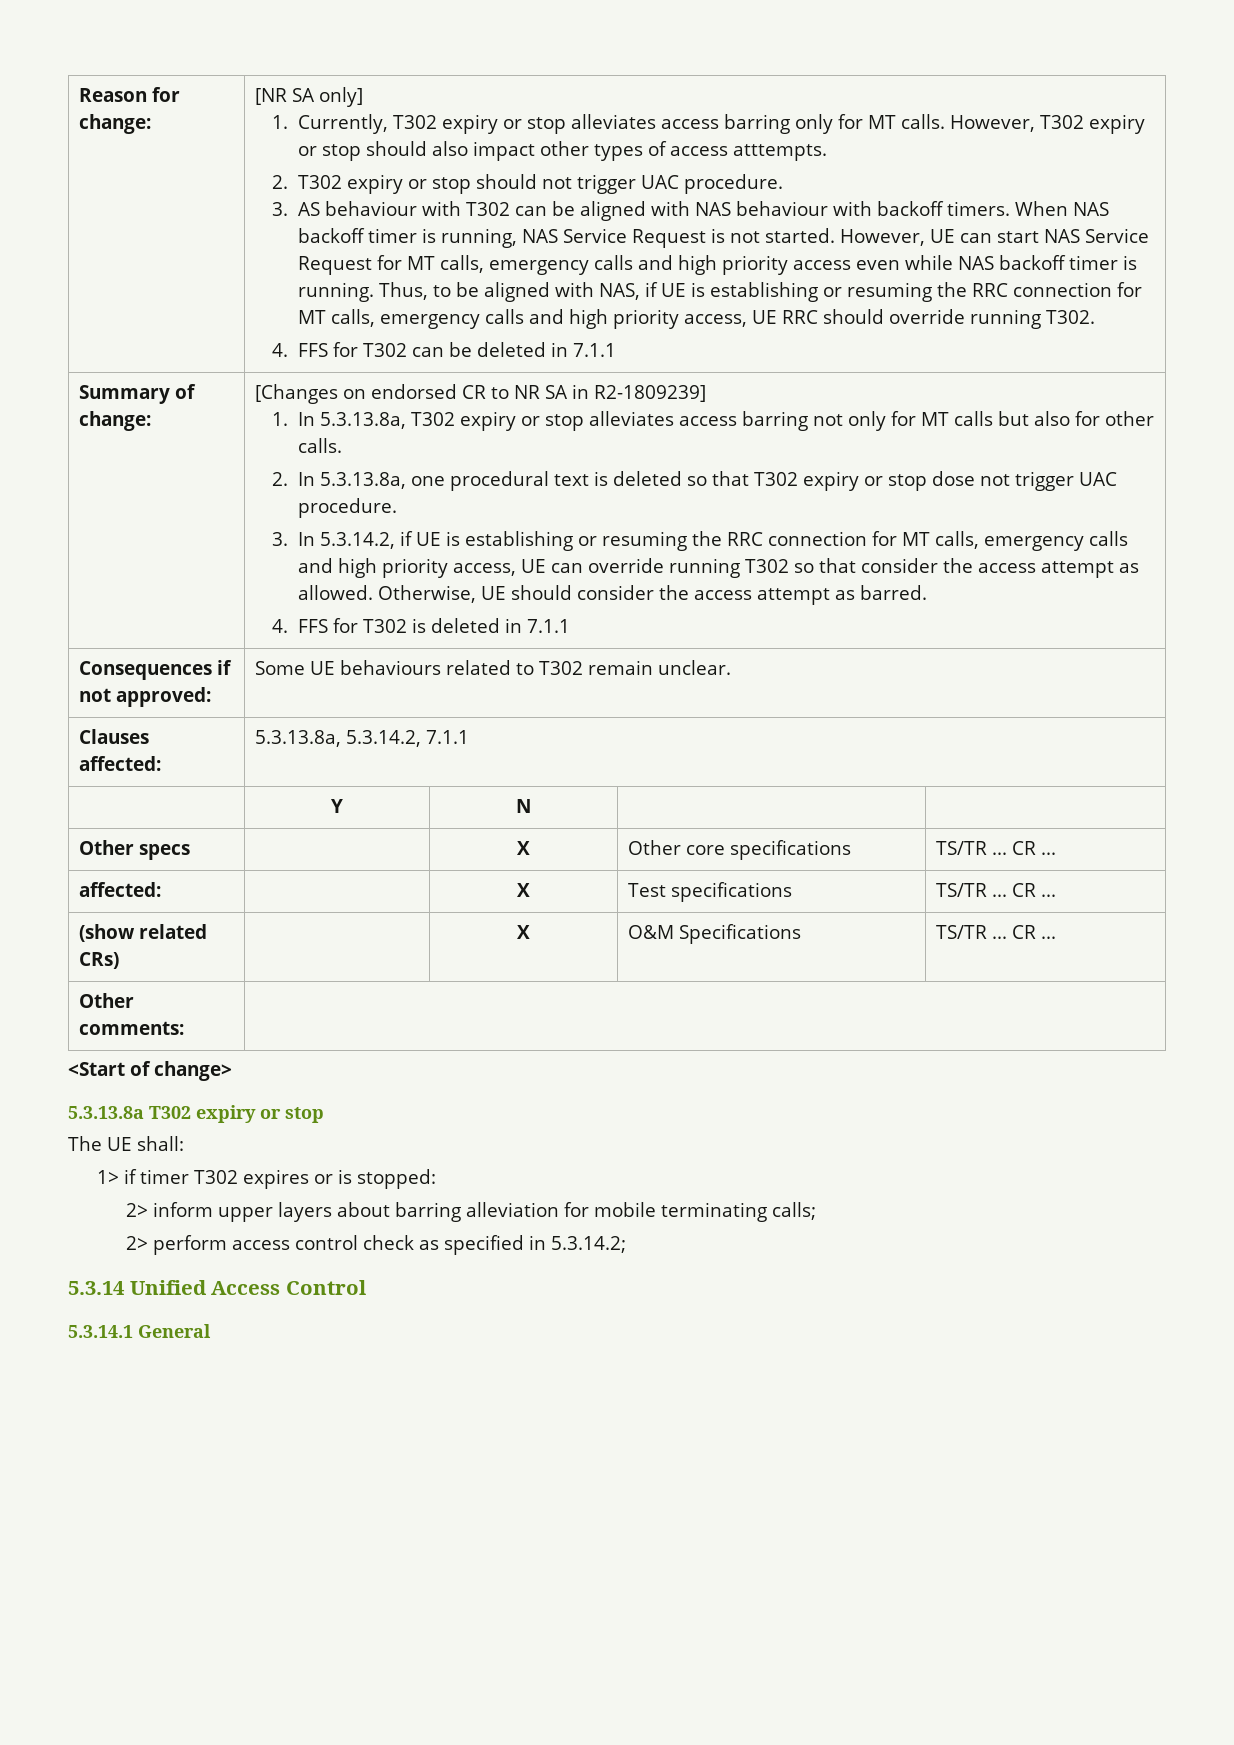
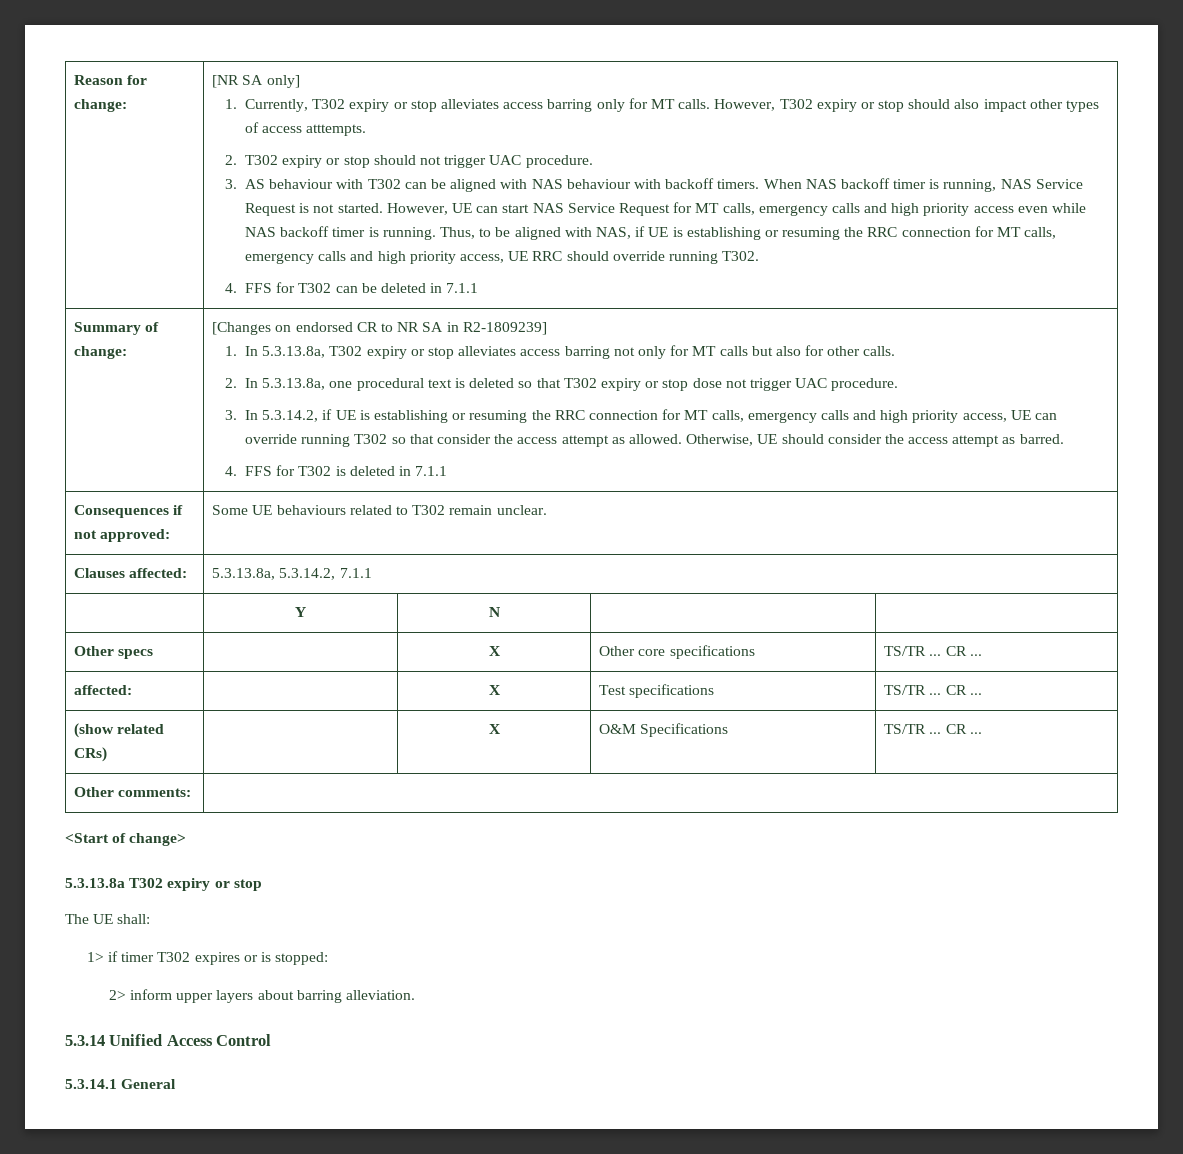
- 2> inform upper layers about barring alleviation for mobile terminating calls;
- 2> perform access control check as specified in 5.3.14.2;
+ 2> inform upper layers about barring alleviation.

